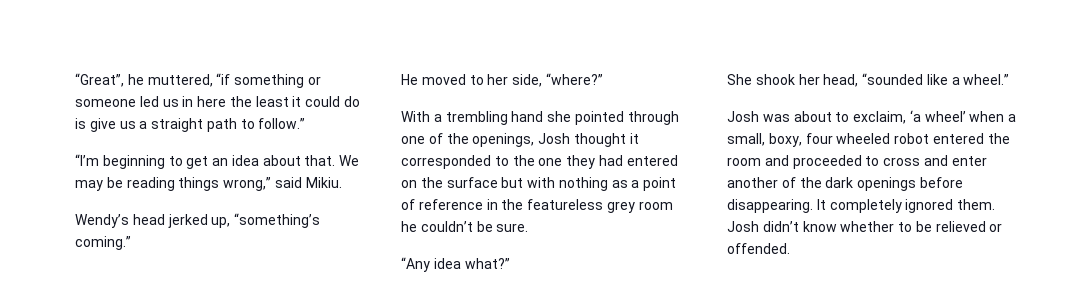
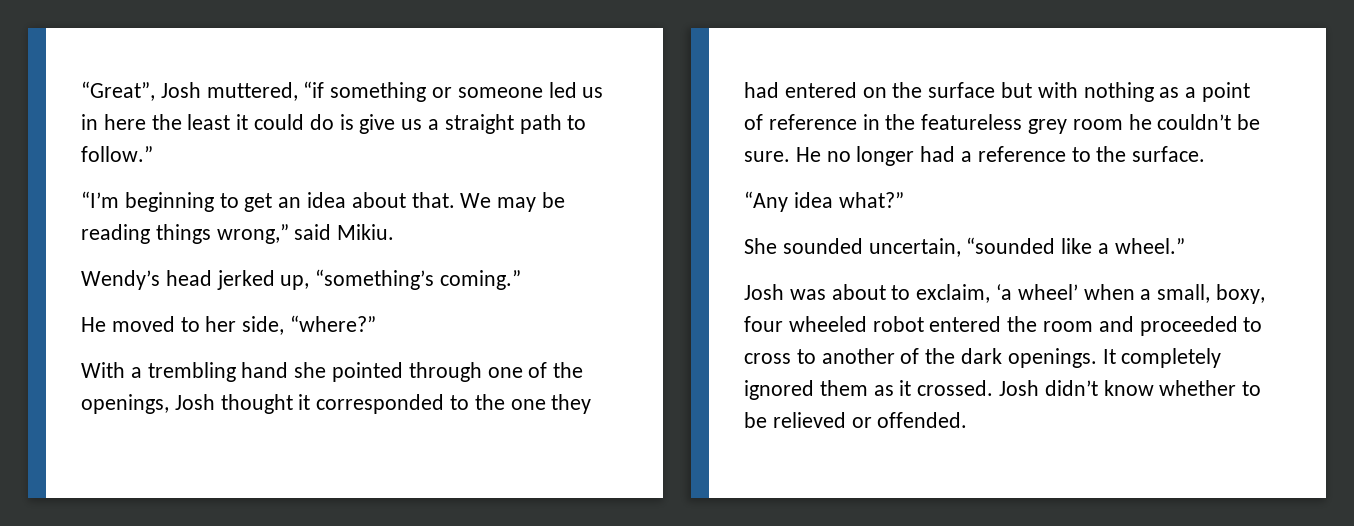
- “Great”, he muttered, “if something or someone led us in here the least it could do is give us a straight path to follow.”
+ “Great”, Josh muttered, “if something or someone led us in here the least it could do is give us a straight path to follow.”
+ He no longer had a reference to the surface.
- She shook her head, “sounded like a wheel.”
+ She sounded uncertain, “sounded like a wheel.”
- Josh was about to exclaim, ‘a wheel’ when a small, boxy, four wheeled robot entered the room and proceeded to cross and enter another of the dark openings before disappearing. It completely ignored them.
+ Josh was about to exclaim, ‘a wheel’ when a small, boxy, four wheeled robot entered the room and proceeded to cross to another of the dark openings. It completely ignored them as it crossed.

